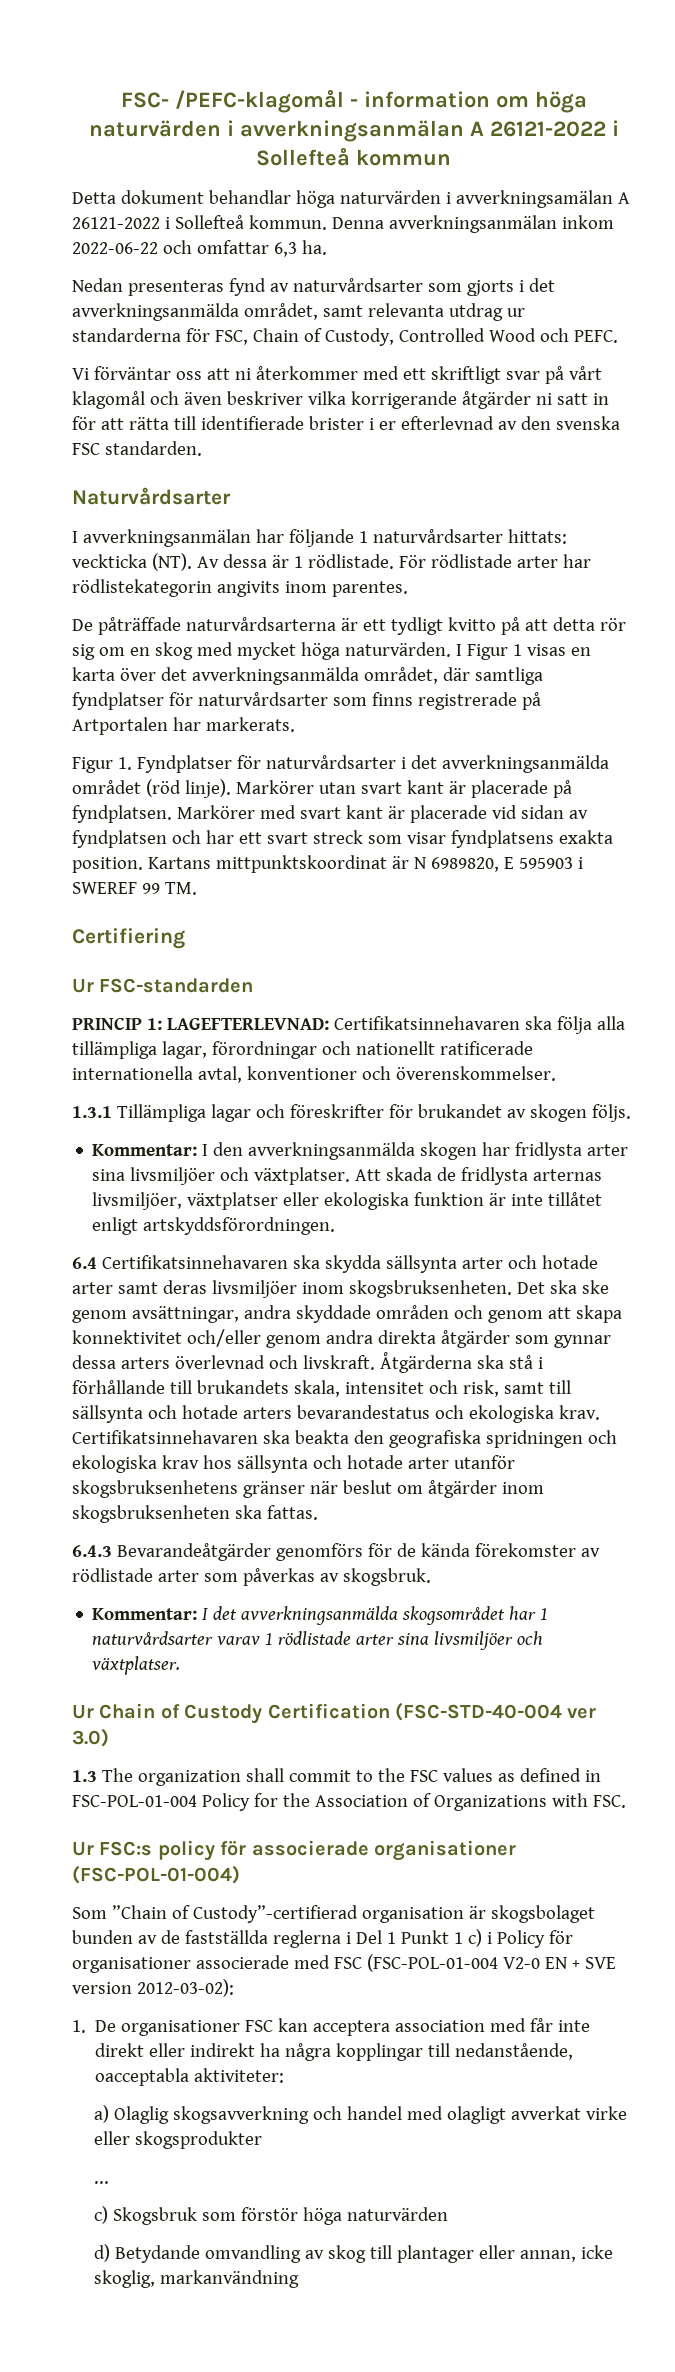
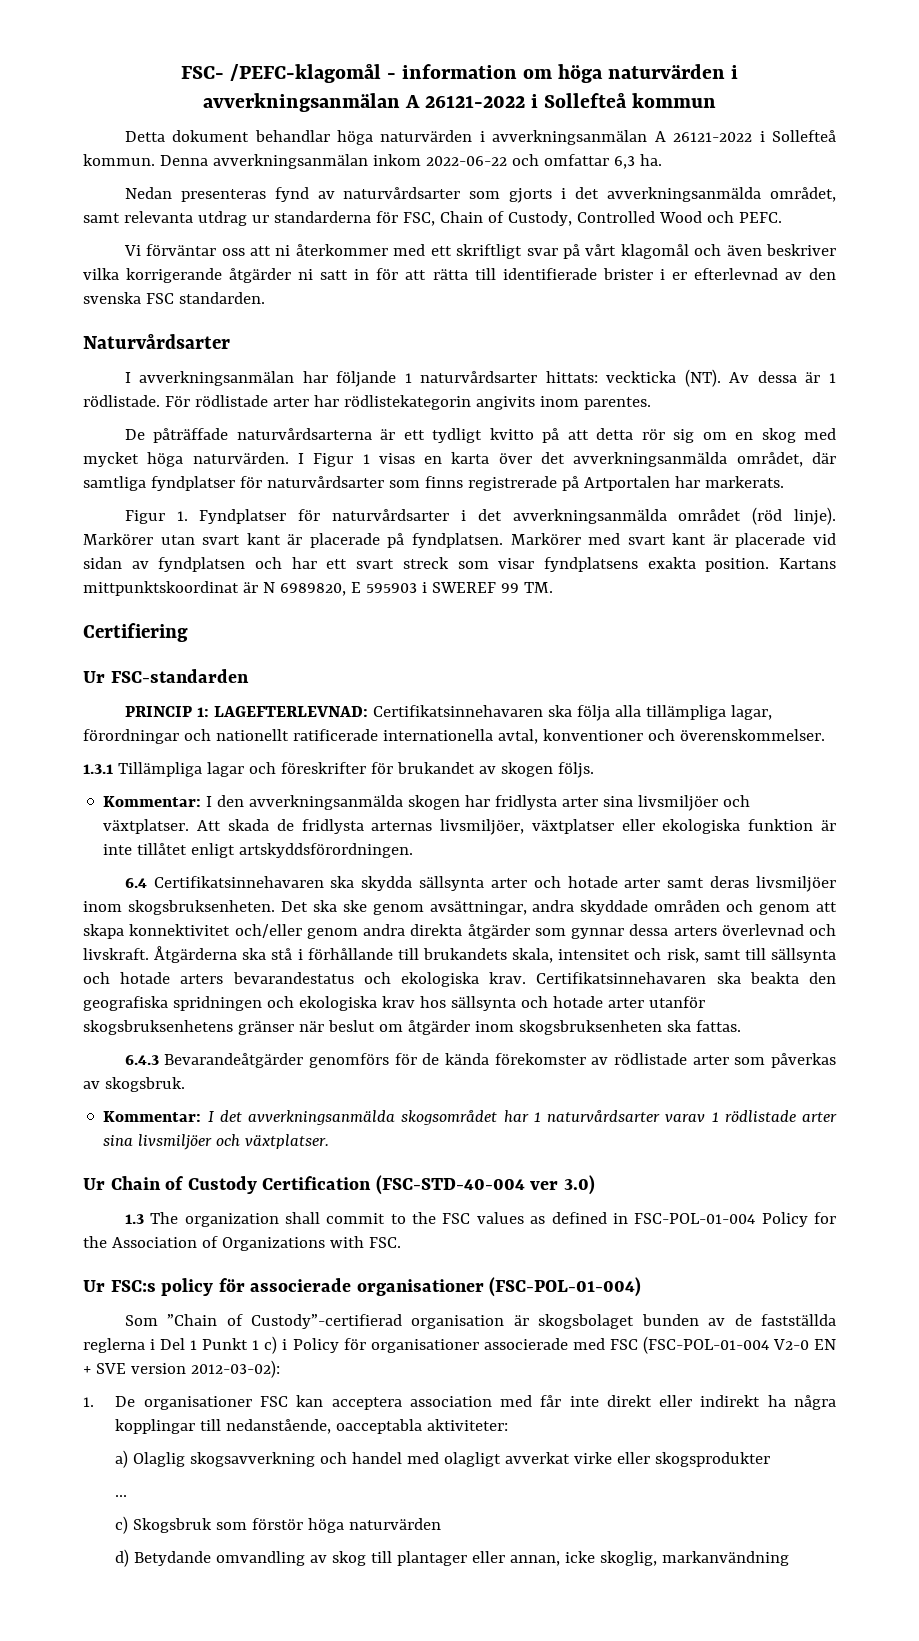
- Detta dokument behandlar höga naturvärden i avverkningsamälan A 26121-2022 i Sollefteå kommun.
+ Detta dokument behandlar höga naturvärden i avverkningsanmälan A 26121-2022 i Sollefteå kommun.

